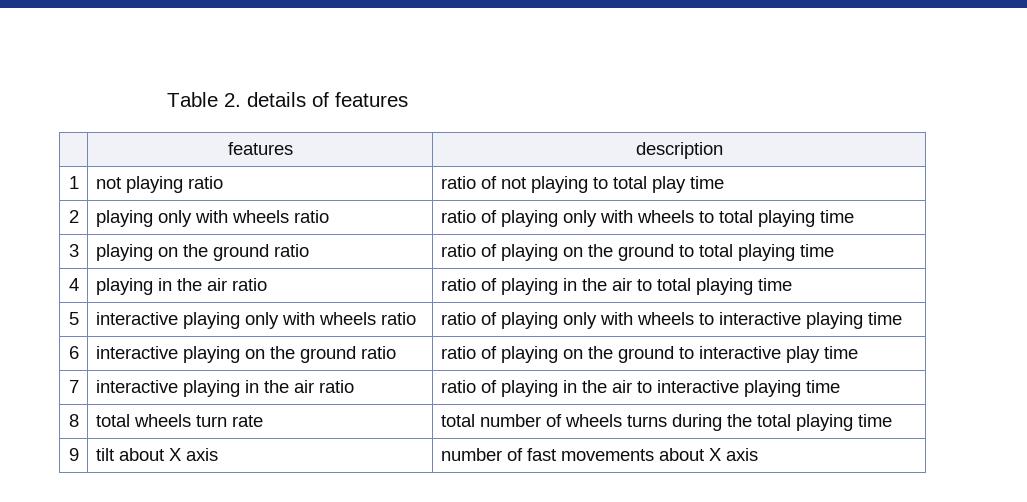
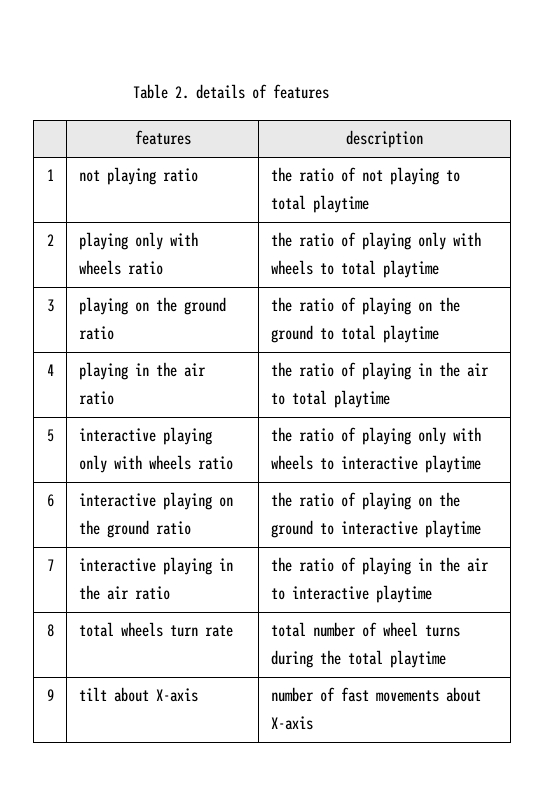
- 1 | not playing ratio | ratio of not playing to total play time
+ 1 | not playing ratio | the ratio of not playing to total playtime
- 2 | playing only with wheels ratio | ratio of playing only with wheels to total playing time
+ 2 | playing only with wheels ratio | the ratio of playing only with wheels to total playtime
- 3 | playing on the ground ratio | ratio of playing on the ground to total playing time
+ 3 | playing on the ground ratio | the ratio of playing on the ground to total playtime
- 4 | playing in the air ratio | ratio of playing in the air to total playing time
+ 4 | playing in the air ratio | the ratio of playing in the air to total playtime
- 5 | interactive playing only with wheels ratio | ratio of playing only with wheels to interactive playing time
+ 5 | interactive playing only with wheels ratio | the ratio of playing only with wheels to interactive playtime
- 6 | interactive playing on the ground ratio | ratio of playing on the ground to interactive play time
+ 6 | interactive playing on the ground ratio | the ratio of playing on the ground to interactive playtime
- 7 | interactive playing in the air ratio | ratio of playing in the air to interactive playing time
+ 7 | interactive playing in the air ratio | the ratio of playing in the air to interactive playtime
- 8 | total wheels turn rate | total number of wheels turns during the total playing time
+ 8 | total wheels turn rate | total number of wheel turns during the total playtime
- 9 | tilt about X axis | number of fast movements about X axis
+ 9 | tilt about X-axis | number of fast movements about X-axis

